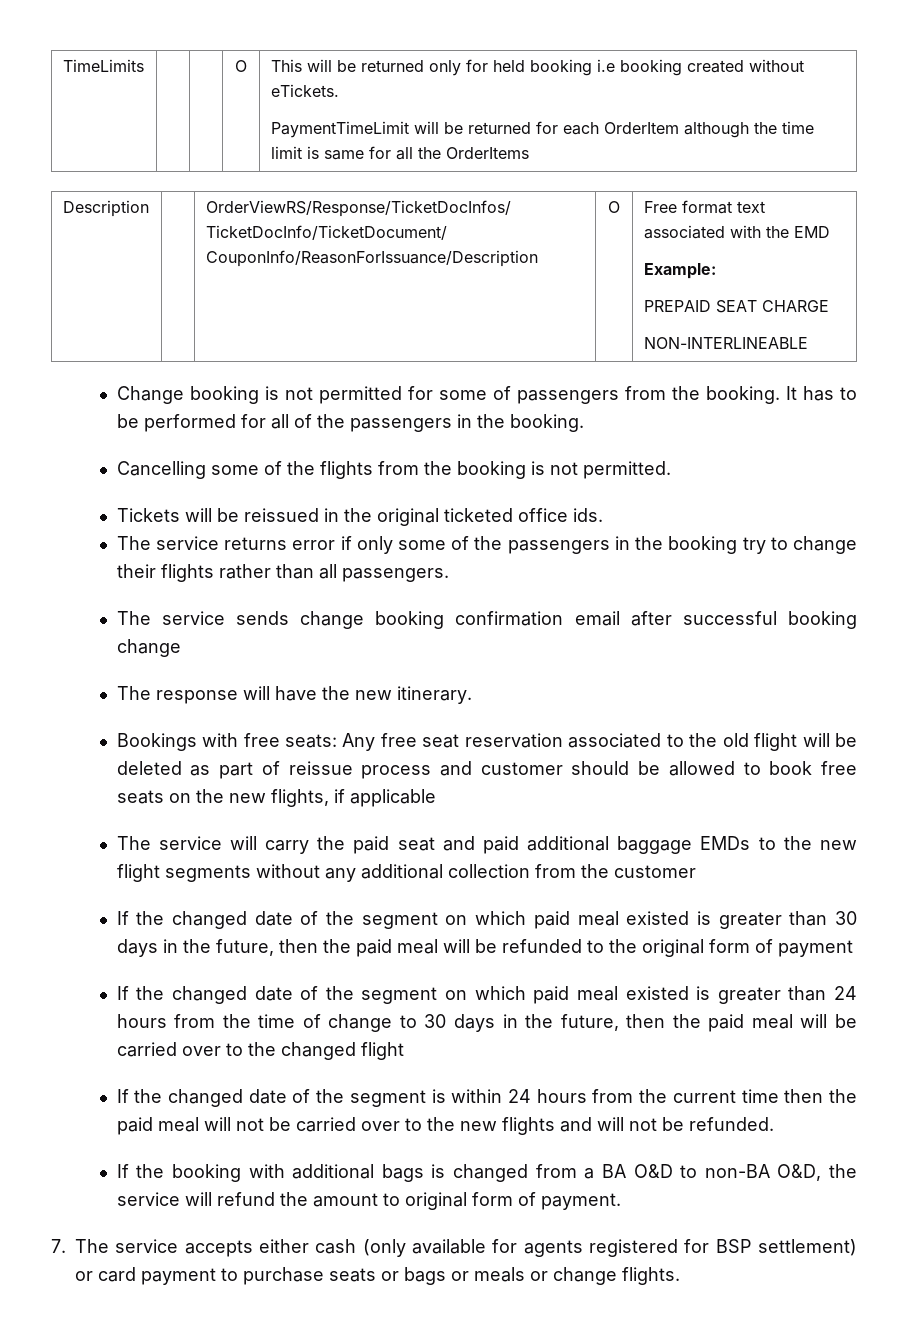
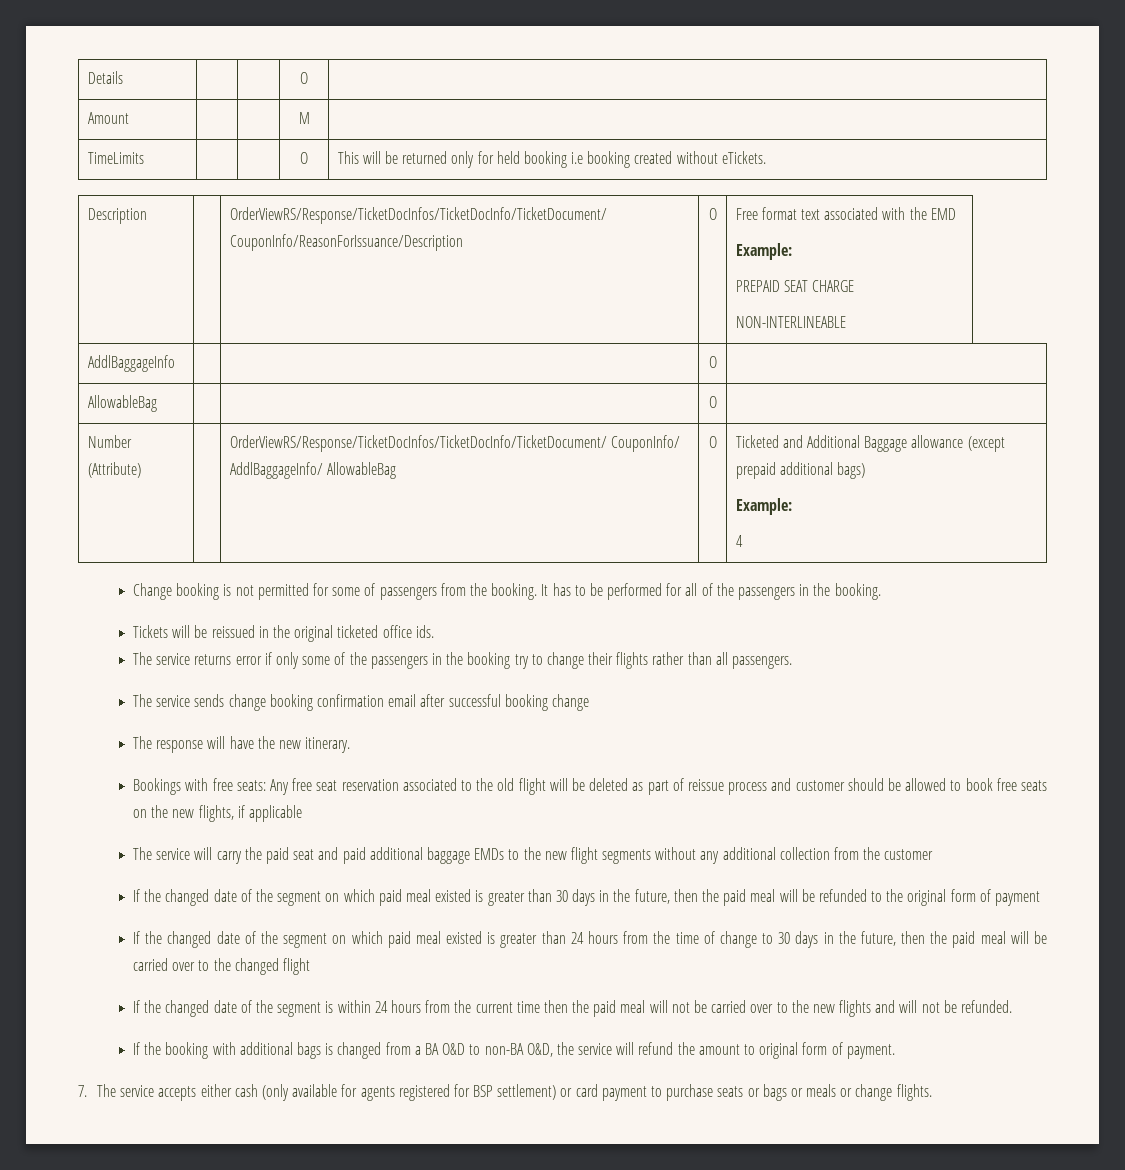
+ Details | | | O |
+ Amount | | | M |
  TimeLimits | | | O | This will be returned only for held booking i.e booking created without eTickets.
- PaymentTimeLimit will be returned for each OrderItem although the time limit is same for all the OrderItems
+ AddlBaggageInfo | | | O |
+ AllowableBag | | | O |
+ Number (Attribute) | | OrderViewRS/Response/TicketDocInfos/TicketDocInfo/TicketDocument/ CouponInfo/ AddlBaggageInfo/ AllowableBag | O | Ticketed and Additional Baggage allowance (except prepaid additional bags)
+ Example:
+ 4
- Cancelling some of the flights from the booking is not permitted.

